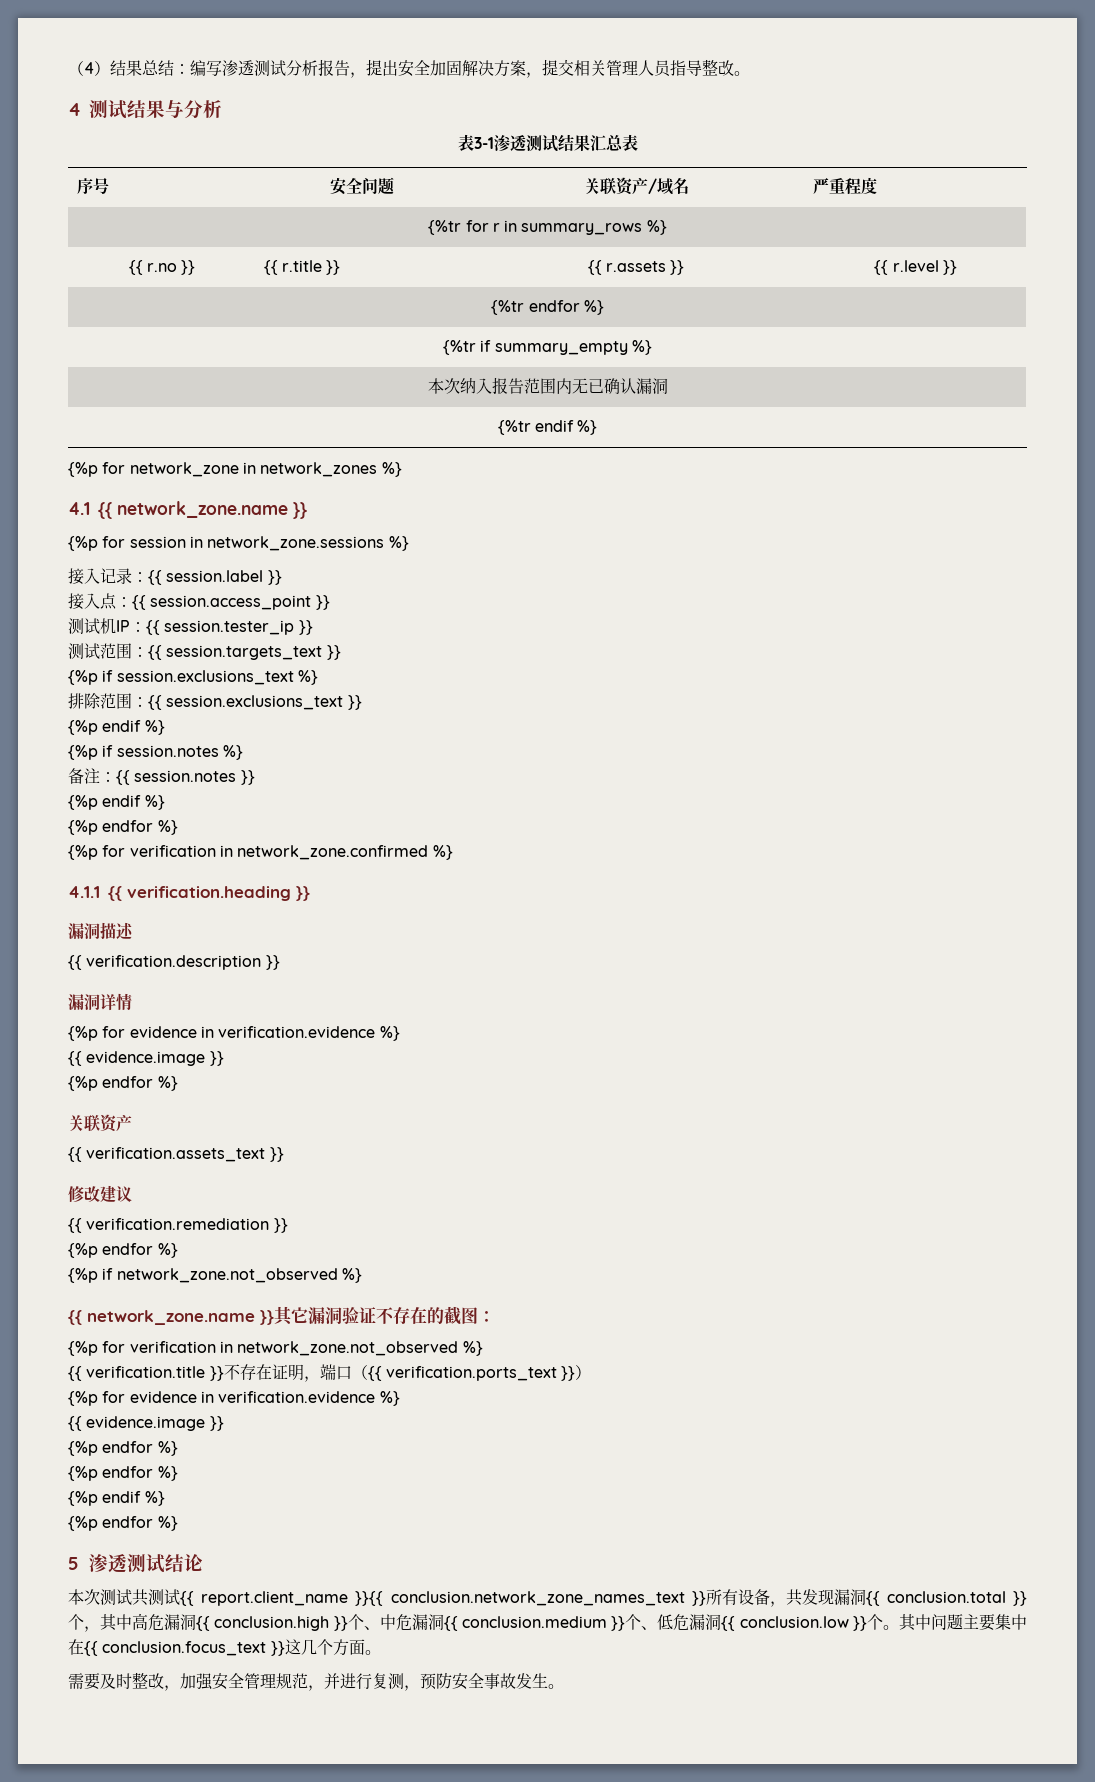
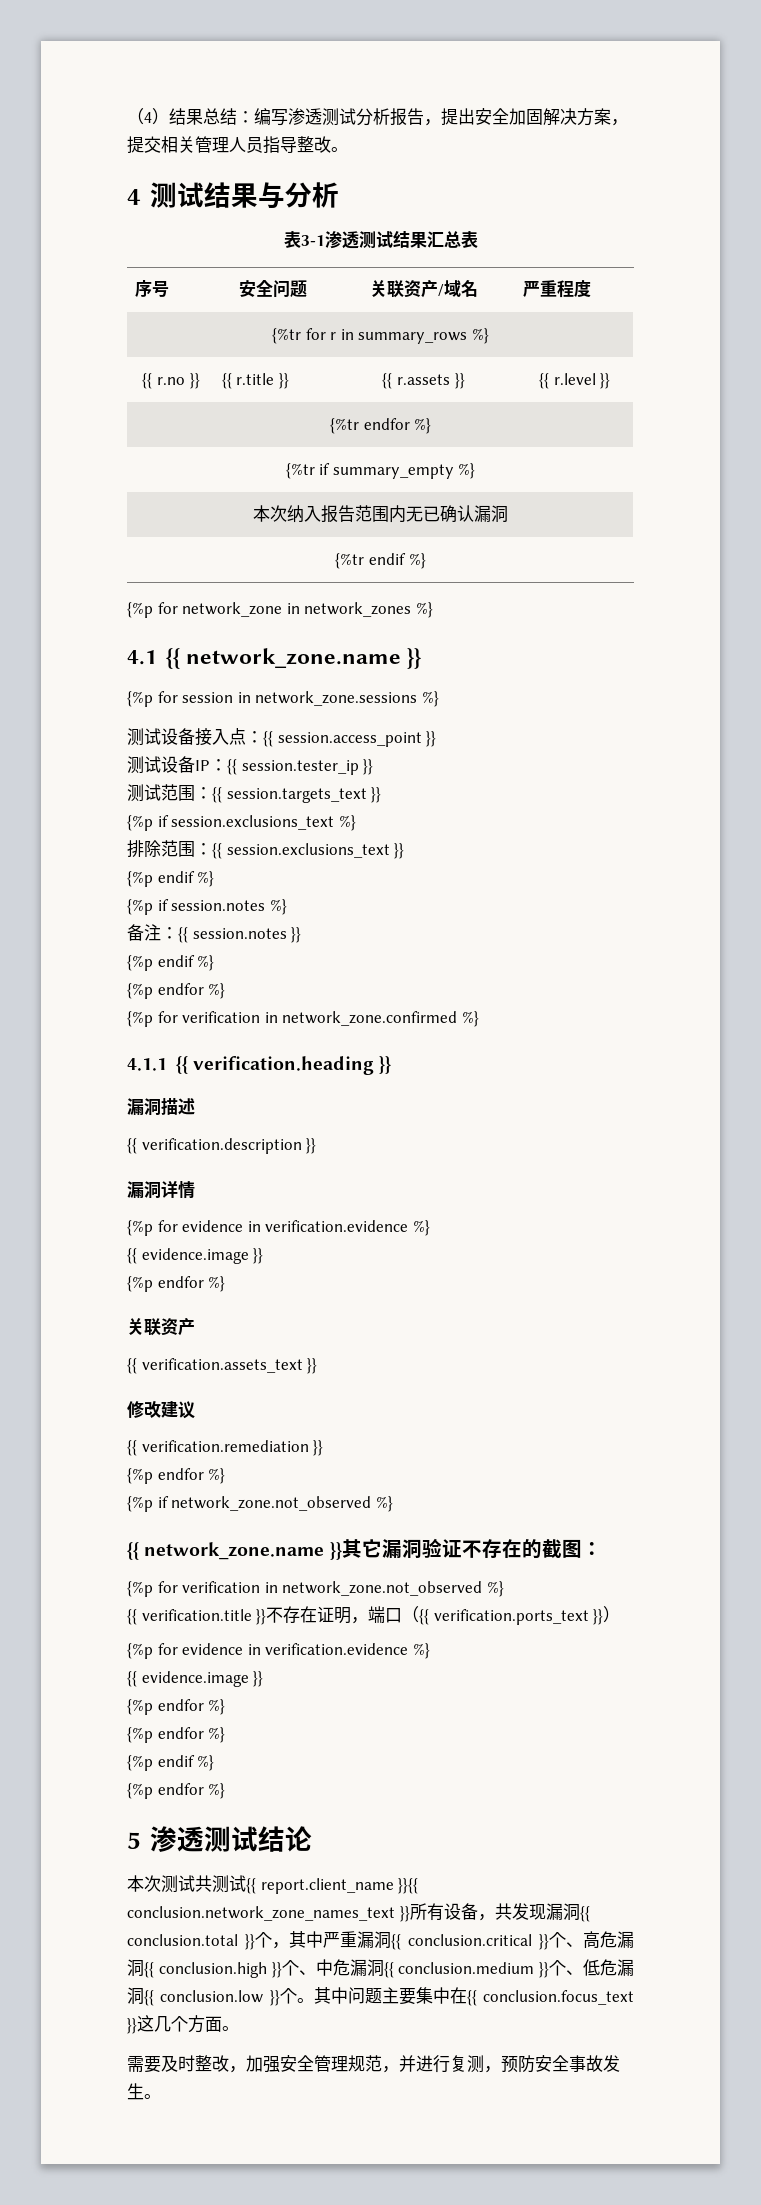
- 接入记录：{{ session.label }}
- 接入点：{{ session.access_point }}
+ 测试设备接入点：{{ session.access_point }}
- 测试机IP：{{ session.tester_ip }}
+ 测试设备IP：{{ session.tester_ip }}
- 本次测试共测试{{ report.client_name }}{{ conclusion.network_zone_names_text }}所有设备，共发现漏洞{{ conclusion.total }}个，其中高危漏洞{{ conclusion.high }}个、中危漏洞{{ conclusion.medium }}个、低危漏洞{{ conclusion.low }}个。
+ 本次测试共测试{{ report.client_name }}{{ conclusion.network_zone_names_text }}所有设备，共发现漏洞{{ conclusion.total }}个，其中严重漏洞{{ conclusion.critical }}个、高危漏洞{{ conclusion.high }}个、中危漏洞{{ conclusion.medium }}个、低危漏洞{{ conclusion.low }}个。

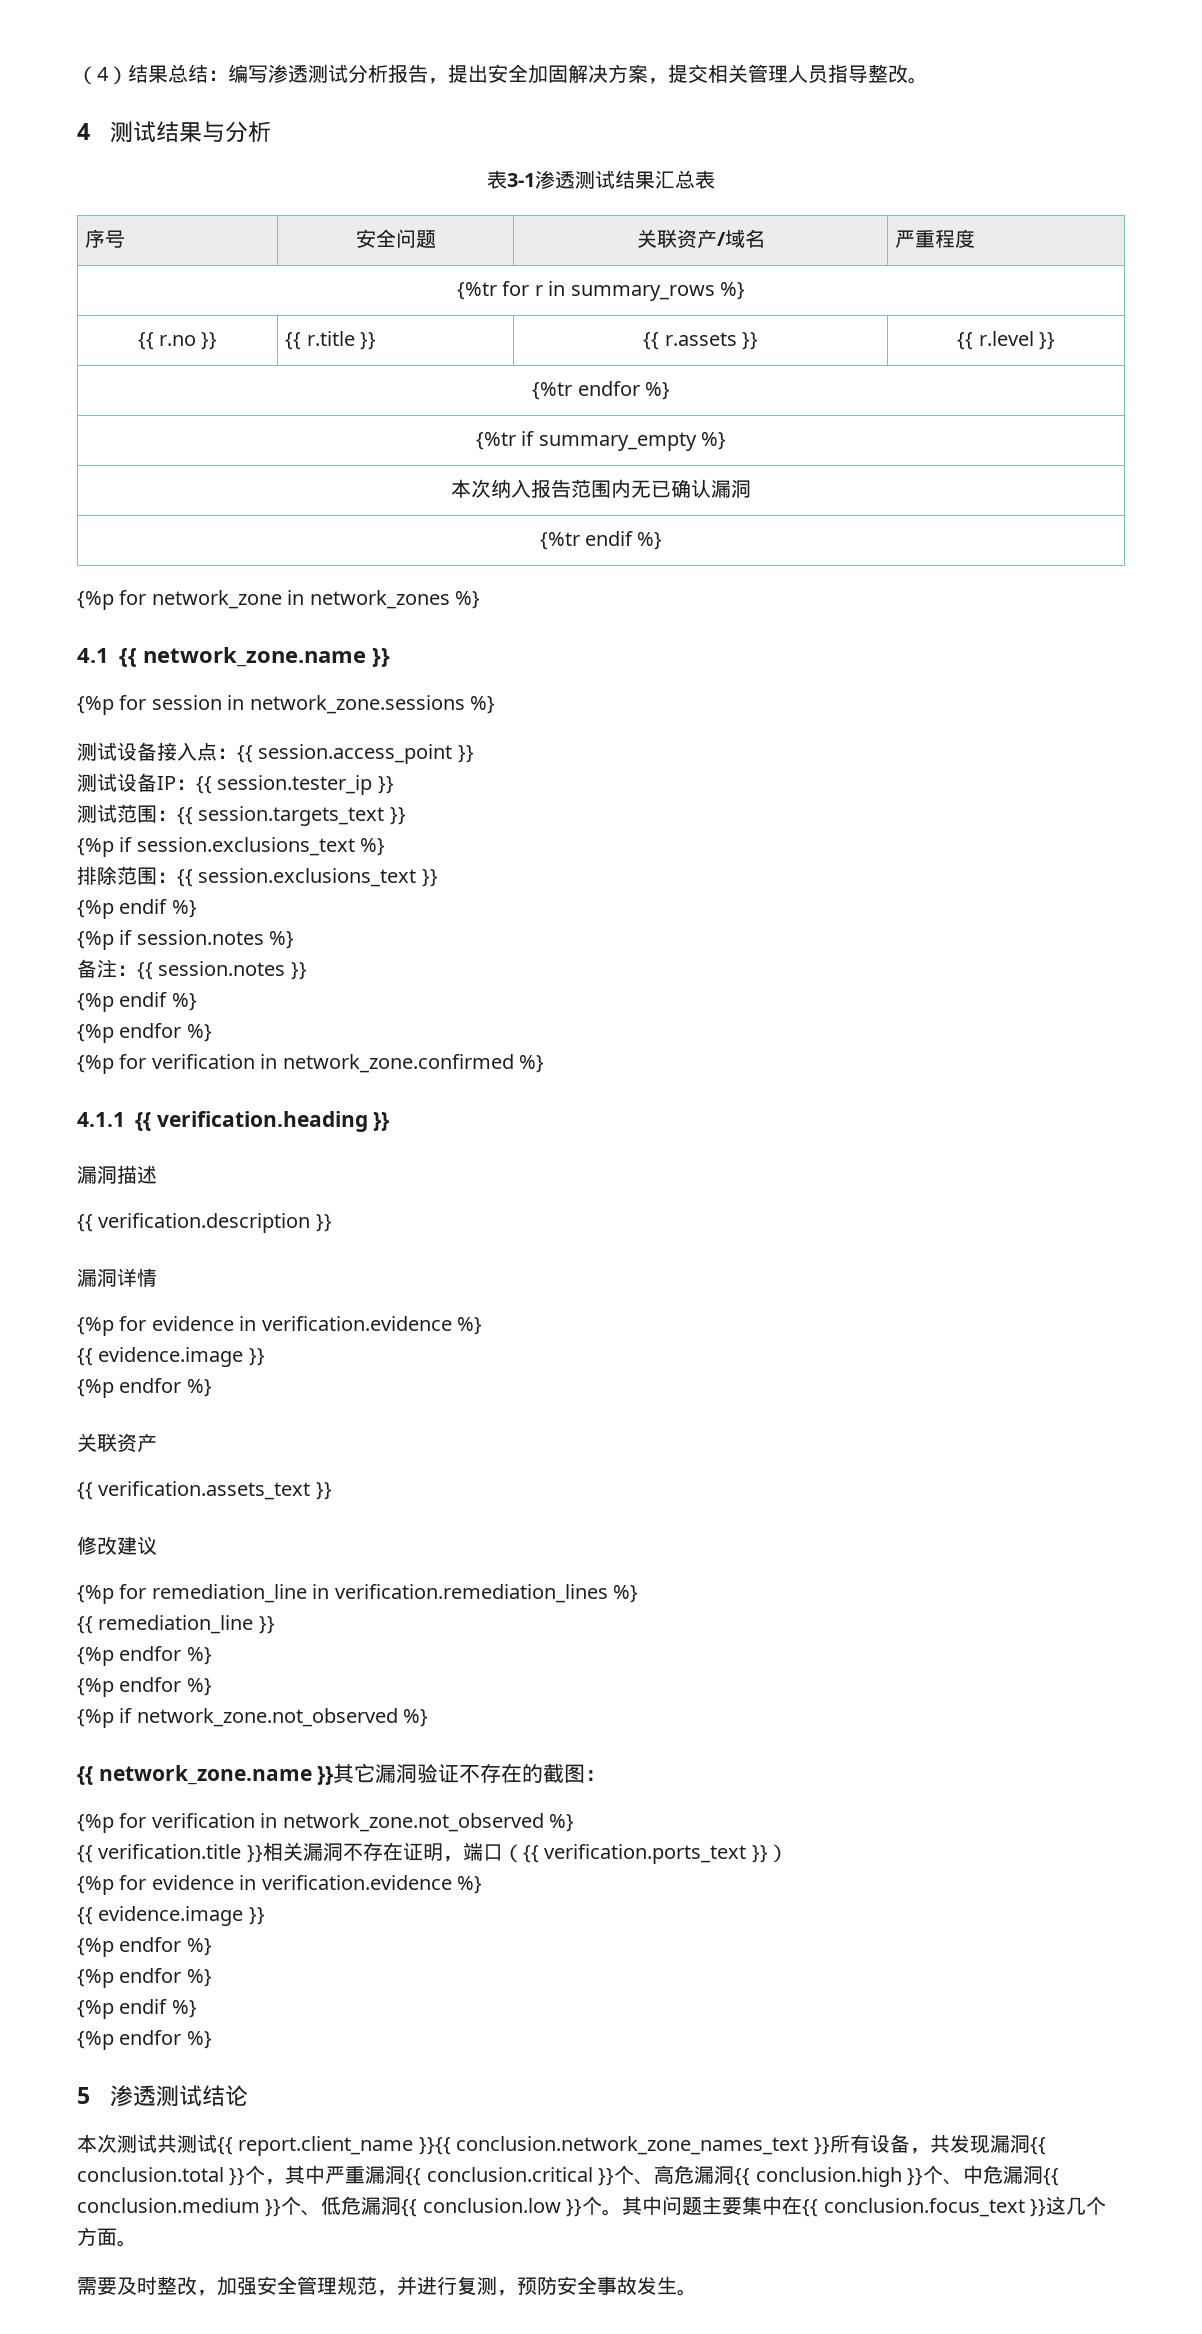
- {{ verification.remediation }}
+ {%p for remediation_line in verification.remediation_lines %}
+ {{ remediation_line }}
+ {%p endfor %}
- {{ verification.title }}不存在证明，端口（{{ verification.ports_text }}）
+ {{ verification.title }}相关漏洞不存在证明，端口（{{ verification.ports_text }}）

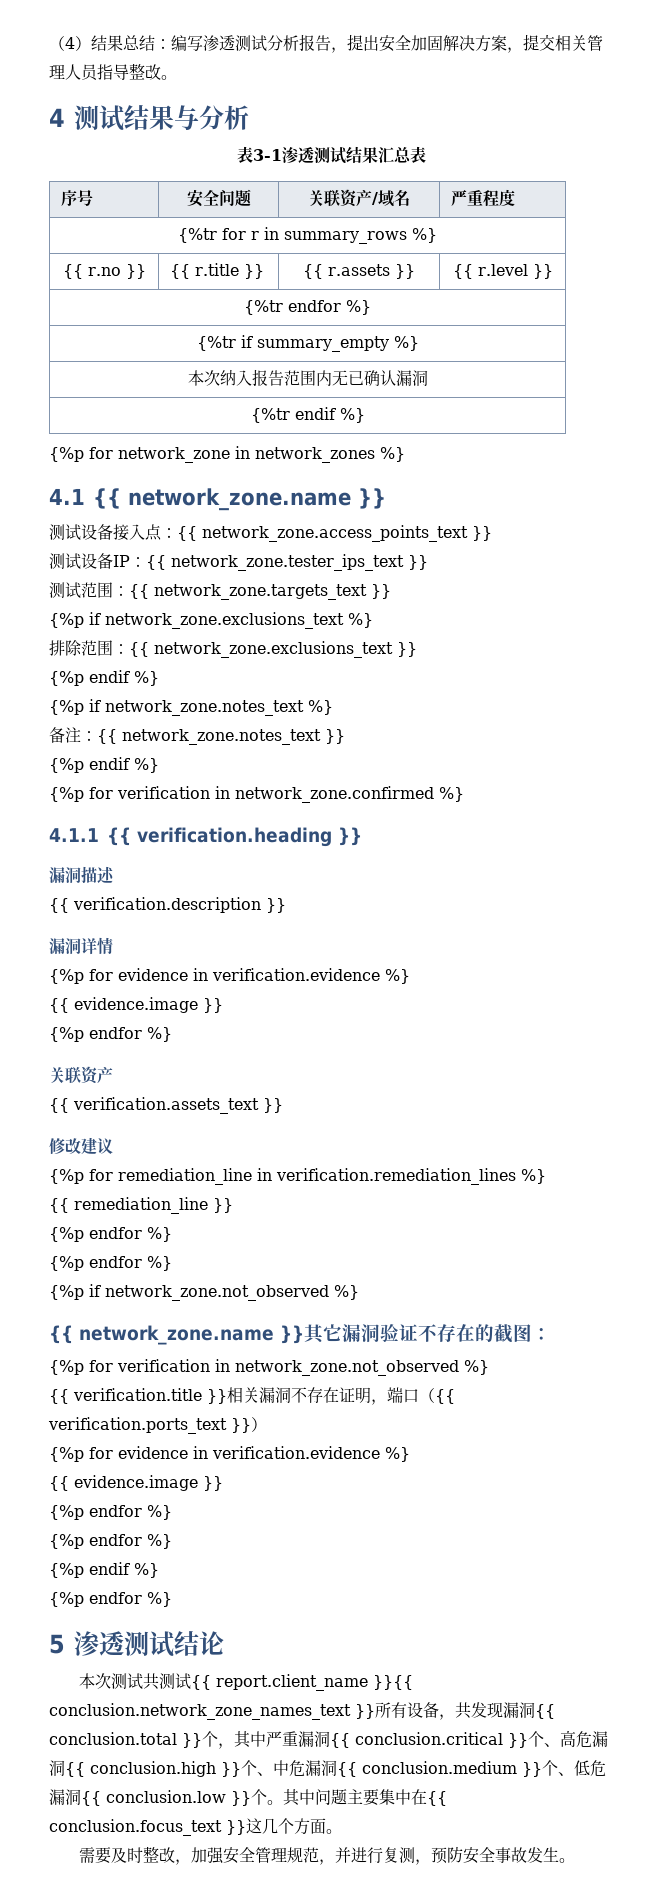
- {%p for session in network_zone.sessions %}
- 测试设备接入点：{{ session.access_point }}
+ 测试设备接入点：{{ network_zone.access_points_text }}
- 测试设备IP：{{ session.tester_ip }}
+ 测试设备IP：{{ network_zone.tester_ips_text }}
- 测试范围：{{ session.targets_text }}
+ 测试范围：{{ network_zone.targets_text }}
- {%p if session.exclusions_text %}
+ {%p if network_zone.exclusions_text %}
- 排除范围：{{ session.exclusions_text }}
+ 排除范围：{{ network_zone.exclusions_text }}
- {%p if session.notes %}
+ {%p if network_zone.notes_text %}
- 备注：{{ session.notes }}
+ 备注：{{ network_zone.notes_text }}
  {%p endif %}
- {%p endfor %}

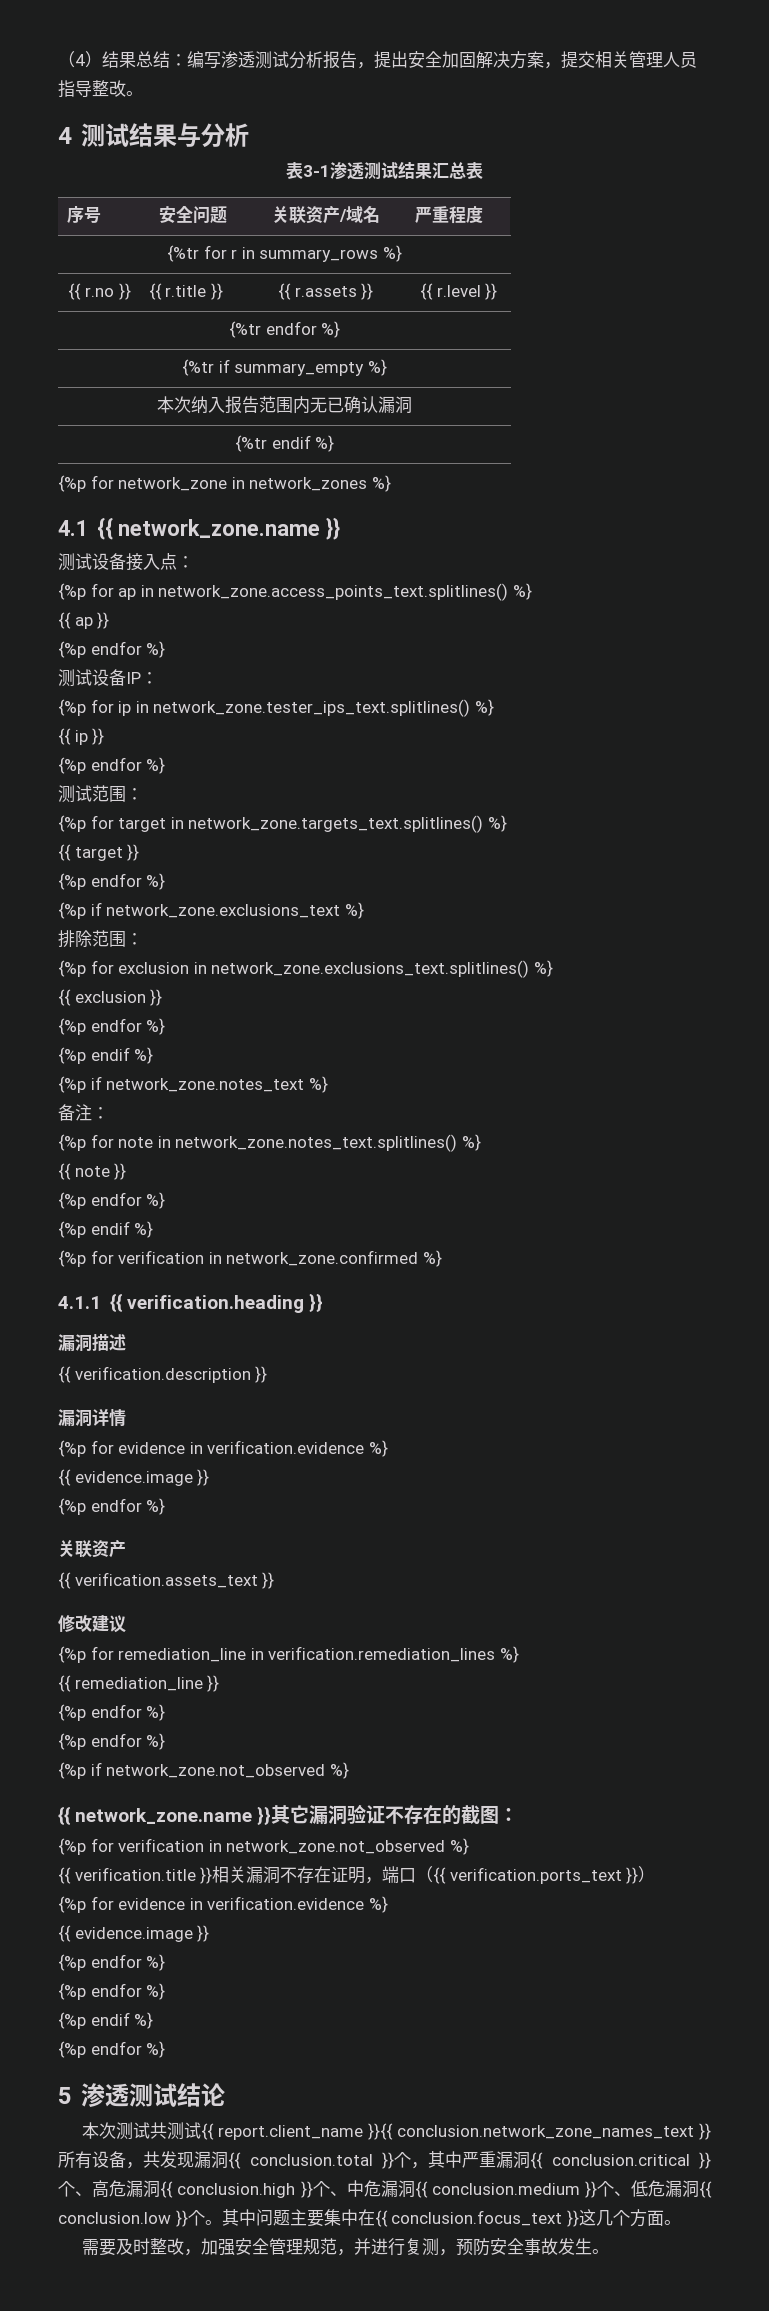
- 测试设备接入点：{{ network_zone.access_points_text }}
- 测试设备IP：{{ network_zone.tester_ips_text }}
- 测试范围：{{ network_zone.targets_text }}
+ 测试设备接入点：
+ {%p for ap in network_zone.access_points_text.splitlines() %}
+ {{ ap }}
+ {%p endfor %}
+ 测试设备IP：
+ {%p for ip in network_zone.tester_ips_text.splitlines() %}
+ {{ ip }}
+ {%p endfor %}
+ 测试范围：
+ {%p for target in network_zone.targets_text.splitlines() %}
+ {{ target }}
+ {%p endfor %}
- 排除范围：{{ network_zone.exclusions_text }}
+ 排除范围：
+ {%p for exclusion in network_zone.exclusions_text.splitlines() %}
+ {{ exclusion }}
+ {%p endfor %}
- 备注：{{ network_zone.notes_text }}
+ 备注：
+ {%p for note in network_zone.notes_text.splitlines() %}
+ {{ note }}
+ {%p endfor %}

